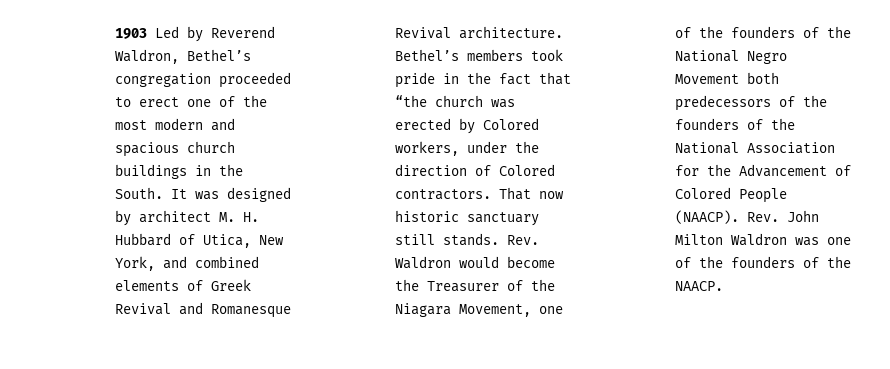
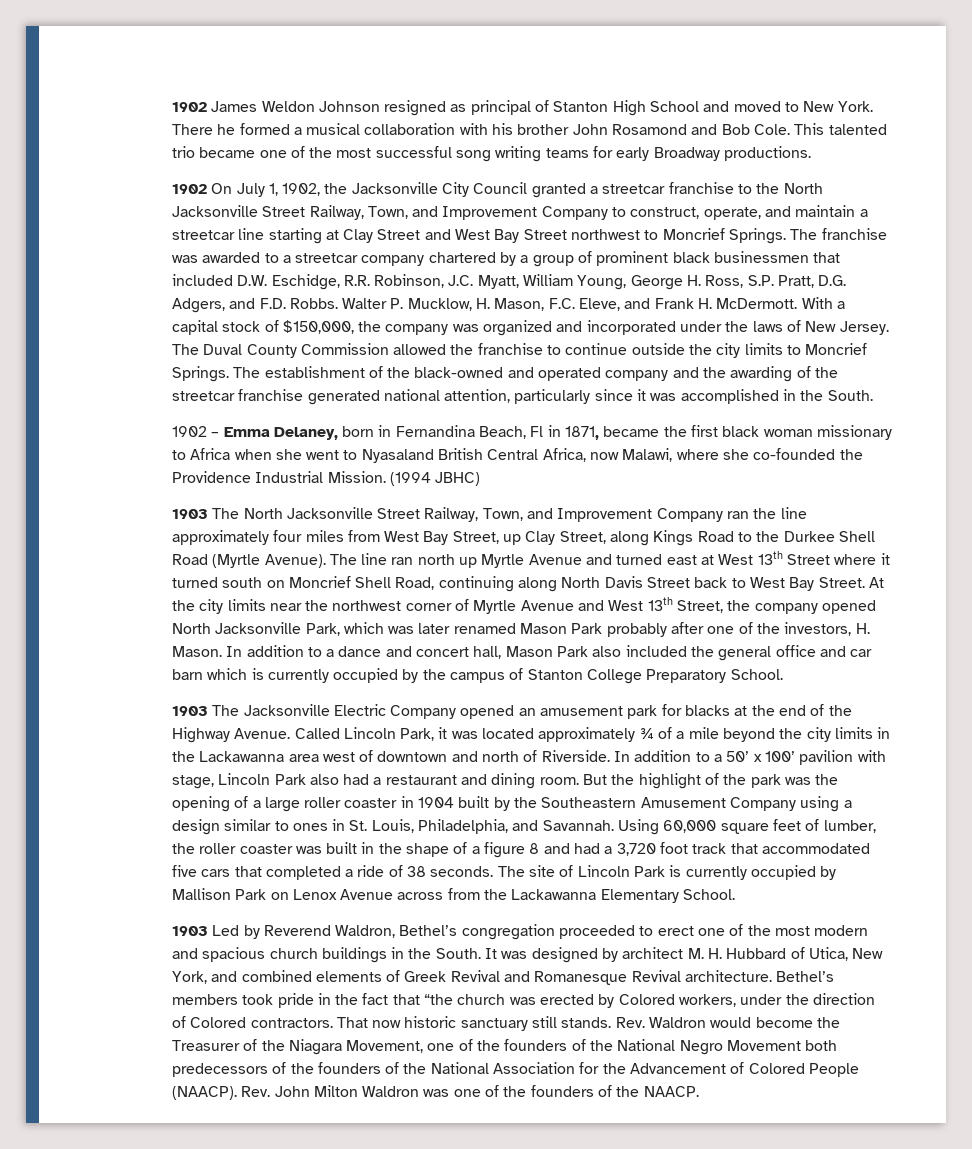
+ 1902 James Weldon Johnson resigned as principal of Stanton High School and moved to New York. There he formed a musical collaboration with his brother John Rosamond and Bob Cole. This talented trio became one of the most successful song writing teams for early Broadway productions.
+ 1902 On July 1, 1902, the Jacksonville City Council granted a streetcar franchise to the North Jacksonville Street Railway, Town, and Improvement Company to construct, operate, and maintain a streetcar line starting at Clay Street and West Bay Street northwest to Moncrief Springs. The franchise was awarded to a streetcar company chartered by a group of prominent black businessmen that included D.W. Eschidge, R.R. Robinson, J.C. Myatt, William Young, George H. Ross, S.P. Pratt, D.G. Adgers, and F.D. Robbs. Walter P. Mucklow, H. Mason, F.C. Eleve, and Frank H. McDermott. With a capital stock of $150,000, the company was organized and incorporated under the laws of New Jersey. The Duval County Commission allowed the franchise to continue outside the city limits to Moncrief Springs. The establishment of the black-owned and operated company and the awarding of the streetcar franchise generated national attention, particularly since it was accomplished in the South.
+ 1902 – Emma Delaney, born in Fernandina Beach, Fl in 1871, became the first black woman missionary to Africa when she went to Nyasaland British Central Africa, now Malawi, where she co-founded the Providence Industrial Mission. (1994 JBHC)
+ 1903 The North Jacksonville Street Railway, Town, and Improvement Company ran the line approximately four miles from West Bay Street, up Clay Street, along Kings Road to the Durkee Shell Road (Myrtle Avenue). The line ran north up Myrtle Avenue and turned east at West 13th Street where it turned south on Moncrief Shell Road, continuing along North Davis Street back to West Bay Street. At the city limits near the northwest corner of Myrtle Avenue and West 13th Street, the company opened North Jacksonville Park, which was later renamed Mason Park probably after one of the investors, H. Mason. In addition to a dance and concert hall, Mason Park also included the general office and car barn which is currently occupied by the campus of Stanton College Preparatory School.
+ 1903 The Jacksonville Electric Company opened an amusement park for blacks at the end of the Highway Avenue. Called Lincoln Park, it was located approximately ¾ of a mile beyond the city limits in the Lackawanna area west of downtown and north of Riverside. In addition to a 50’ x 100’ pavilion with stage, Lincoln Park also had a restaurant and dining room. But the highlight of the park was the opening of a large roller coaster in 1904 built by the Southeastern Amusement Company using a design similar to ones in St. Louis, Philadelphia, and Savannah. Using 60,000 square feet of lumber, the roller coaster was built in the shape of a figure 8 and had a 3,720 foot track that accommodated five cars that completed a ride of 38 seconds. The site of Lincoln Park is currently occupied by Mallison Park on Lenox Avenue across from the Lackawanna Elementary School.

